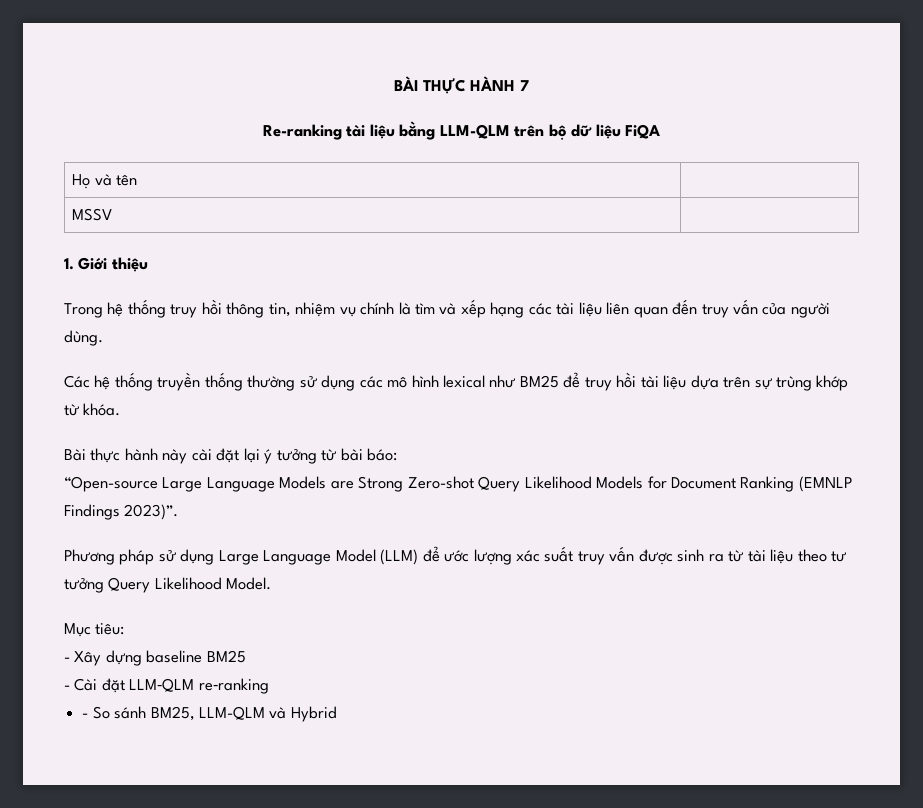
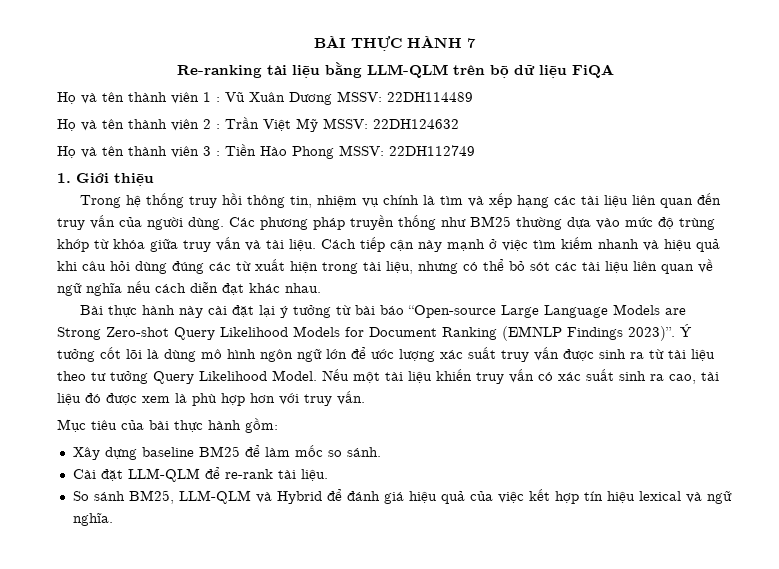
- Họ và tên |
- MSSV |
+ Họ và tên thành viên 1 : Vũ Xuân Dương MSSV: 22DH114489
+ Họ và tên thành viên 2 : Trần Việt Mỹ MSSV: 22DH124632
+ Họ và tên thành viên 3 : Tiền Hào Phong MSSV: 22DH112749
- Trong hệ thống truy hồi thông tin, nhiệm vụ chính là tìm và xếp hạng các tài liệu liên quan đến truy vấn của người dùng.
- Các hệ thống truyền thống thường sử dụng các mô hình lexical như BM25 để truy hồi tài liệu dựa trên sự trùng khớp từ khóa.
+ Trong hệ thống truy hồi thông tin, nhiệm vụ chính là tìm và xếp hạng các tài liệu liên quan đến truy vấn của người dùng. Các phương pháp truyền thống như BM25 thường dựa vào mức độ trùng khớp từ khóa giữa truy vấn và tài liệu. Cách tiếp cận này mạnh ở việc tìm kiếm nhanh và hiệu quả khi câu hỏi dùng đúng các từ xuất hiện trong tài liệu, nhưng có thể bỏ sót các tài liệu liên quan về ngữ nghĩa nếu cách diễn đạt khác nhau.
- Bài thực hành này cài đặt lại ý tưởng từ bài báo:
- “Open-source Large Language Models are Strong Zero-shot Query Likelihood Models for Document Ranking (EMNLP Findings 2023)”.
- Phương pháp sử dụng Large Language Model (LLM) để ước lượng xác suất truy vấn được sinh ra từ tài liệu theo tư tưởng Query Likelihood Model.
- Mục tiêu:
- - Xây dựng baseline BM25
- - Cài đặt LLM‑QLM re‑ranking
- - So sánh BM25, LLM-QLM và Hybrid
+ Bài thực hành này cài đặt lại ý tưởng từ bài báo “Open-source Large Language Models are Strong Zero-shot Query Likelihood Models for Document Ranking (EMNLP Findings 2023)”. Ý tưởng cốt lõi là dùng mô hình ngôn ngữ lớn để ước lượng xác suất truy vấn được sinh ra từ tài liệu theo tư tưởng Query Likelihood Model. Nếu một tài liệu khiến truy vấn có xác suất sinh ra cao, tài liệu đó được xem là phù hợp hơn với truy vấn.
+ Mục tiêu của bài thực hành gồm:
+ Xây dựng baseline BM25 để làm mốc so sánh.
+ Cài đặt LLM-QLM để re-rank tài liệu.
+ So sánh BM25, LLM-QLM và Hybrid để đánh giá hiệu quả của việc kết hợp tín hiệu lexical và ngữ nghĩa.

